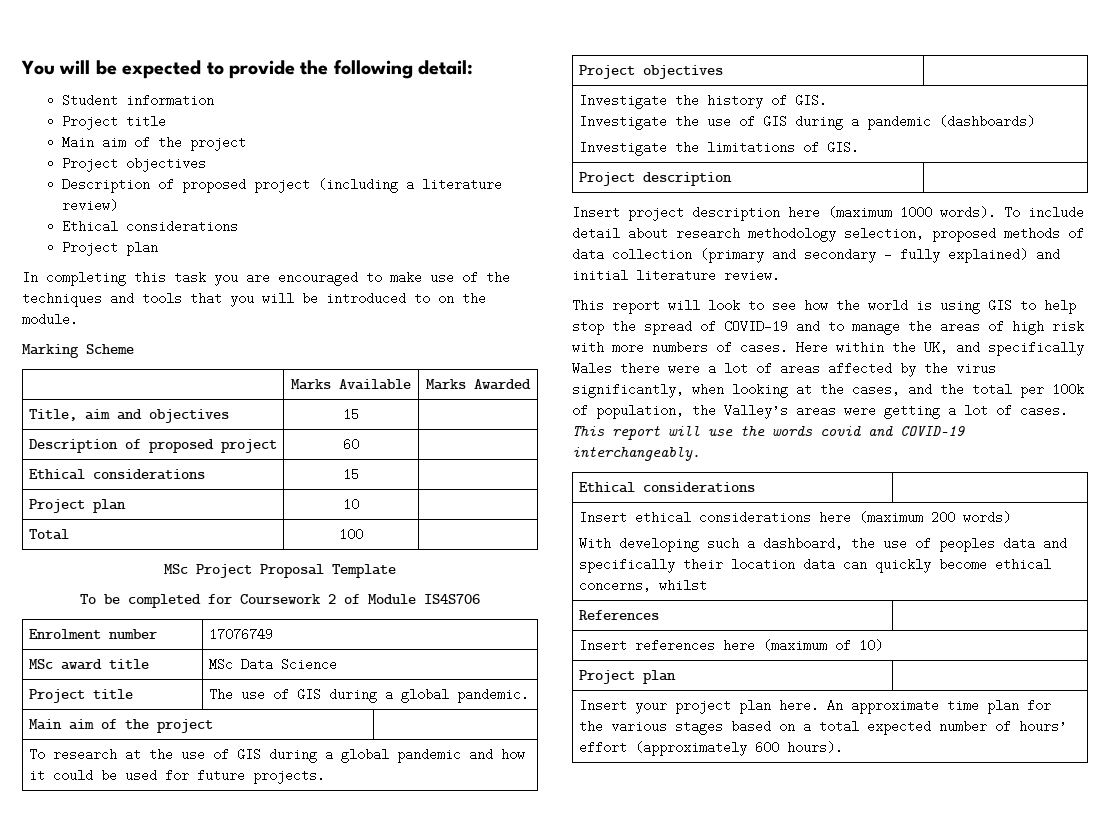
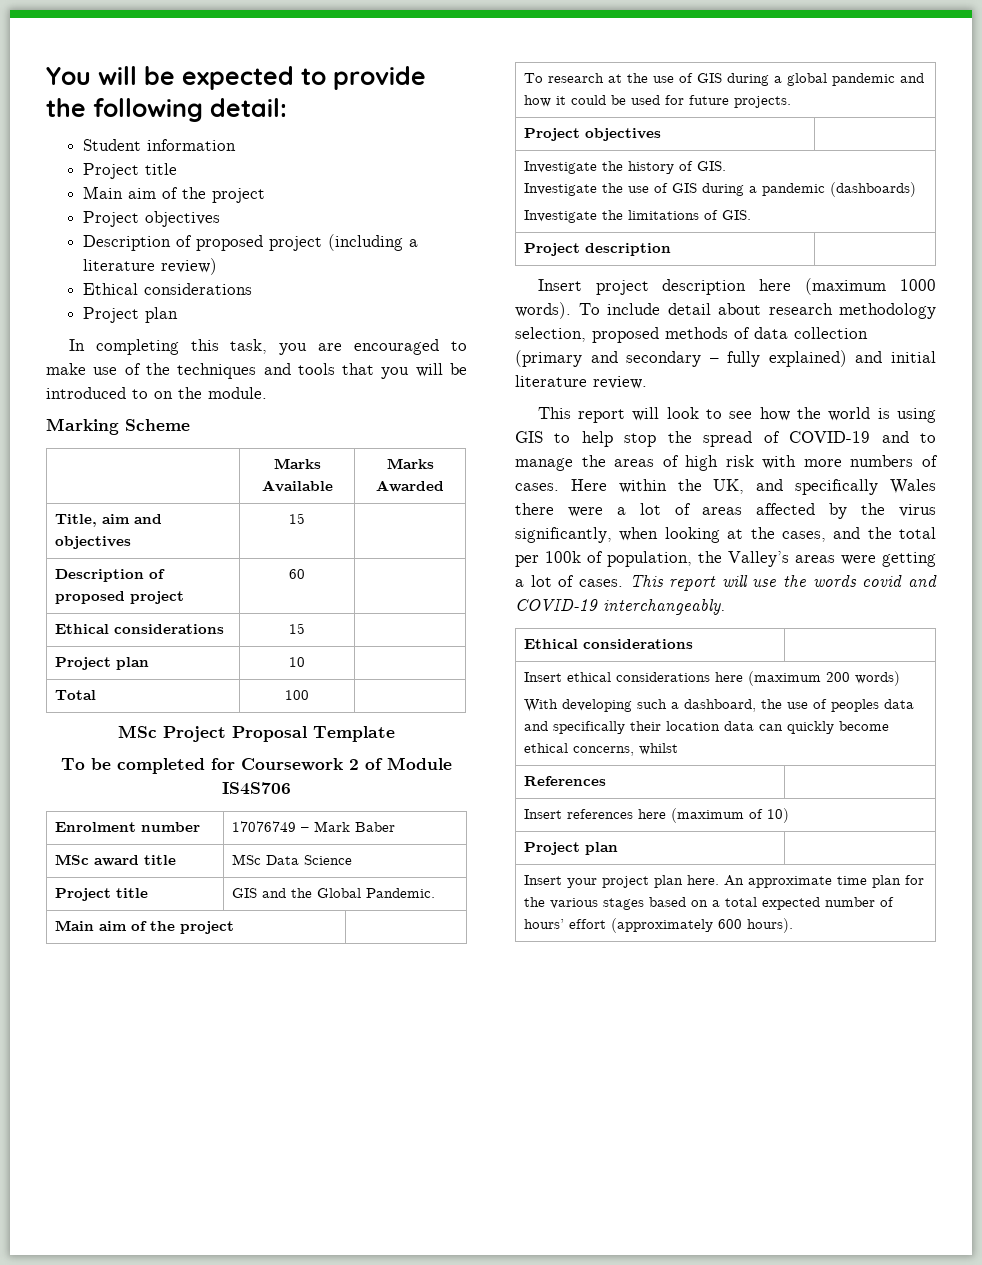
- In completing this task you are encouraged to make use of the techniques and tools that you will be introduced to on the module.
+ In completing this task, you are encouraged to make use of the techniques and tools that you will be introduced to on the module.
- Enrolment number | 17076749
+ Enrolment number | 17076749 – Mark Baber
- Project title | The use of GIS during a global pandemic.
+ Project title | GIS and the Global Pandemic.

